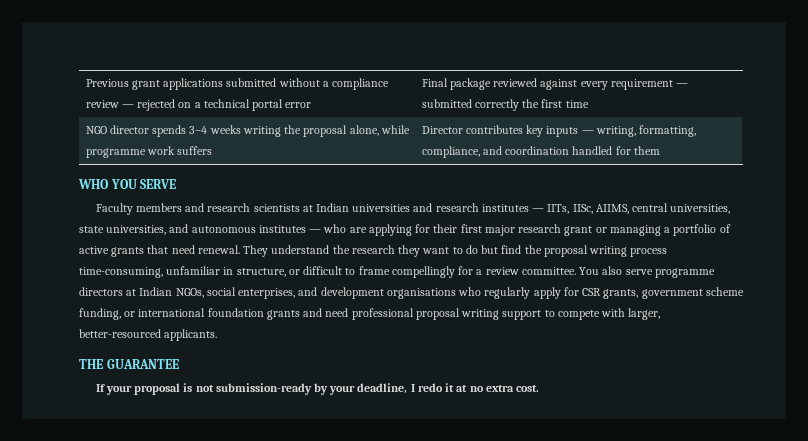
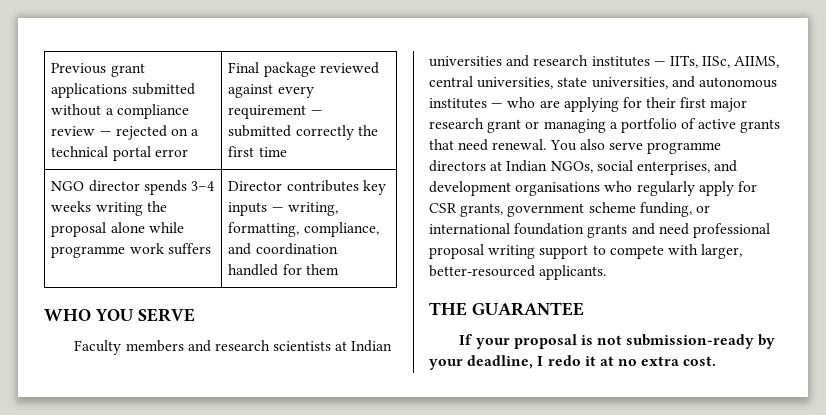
- NGO director spends 3–4 weeks writing the proposal alone, while programme work suffers | Director contributes key inputs — writing, formatting, compliance, and coordination handled for them
+ NGO director spends 3–4 weeks writing the proposal alone while programme work suffers | Director contributes key inputs — writing, formatting, compliance, and coordination handled for them
- They understand the research they want to do but find the proposal writing process time-consuming, unfamiliar in structure, or difficult to frame compellingly for a review committee.

